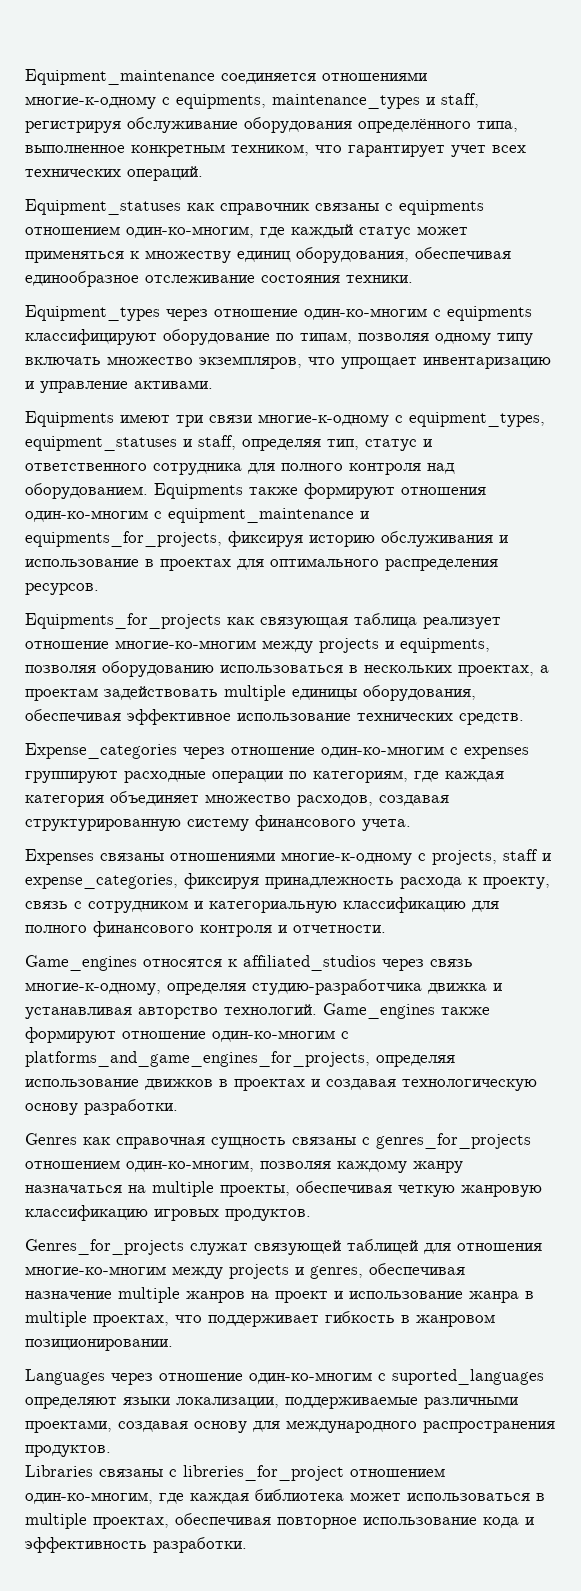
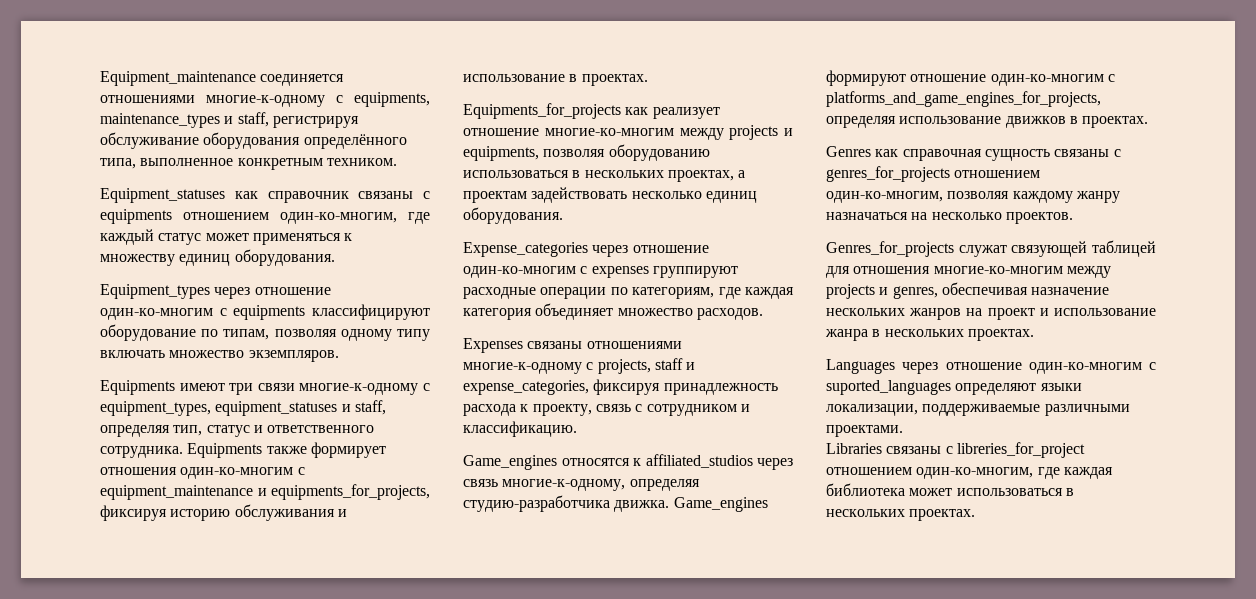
- Equipment_maintenance соединяется отношениями многие-к-одному с equipments, maintenance_types и staff, регистрируя обслуживание оборудования определённого типа, выполненное конкретным техником, что гарантирует учет всех технических операций.
+ Equipment_maintenance соединяется отношениями многие-к-одному с equipments, maintenance_types и staff, регистрируя обслуживание оборудования определённого типа, выполненное конкретным техником.
- Equipment_statuses как справочник связаны с equipments отношением один-ко-многим, где каждый статус может применяться к множеству единиц оборудования, обеспечивая единообразное отслеживание состояния техники.
+ Equipment_statuses как справочник связаны с equipments отношением один-ко-многим, где каждый статус может применяться к множеству единиц оборудования.
- Equipment_types через отношение один-ко-многим с equipments классифицируют оборудование по типам, позволяя одному типу включать множество экземпляров, что упрощает инвентаризацию и управление активами.
+ Equipment_types через отношение один-ко-многим с equipments классифицируют оборудование по типам, позволяя одному типу включать множество экземпляров.
- Equipments имеют три связи многие-к-одному с equipment_types, equipment_statuses и staff, определяя тип, статус и ответственного сотрудника для полного контроля над оборудованием.
+ Equipments имеют три связи многие-к-одному с equipment_types, equipment_statuses и staff, определяя тип, статус и ответственного сотрудника.
- Equipments также формируют отношения один-ко-многим с equipment_maintenance и equipments_for_projects, фиксируя историю обслуживания и использование в проектах для оптимального распределения ресурсов.
+ Equipments также формирует отношения один-ко-многим с equipment_maintenance и equipments_for_projects, фиксируя историю обслуживания и использование в проектах.
- Equipments_for_projects как связующая таблица реализует отношение многие-ко-многим между projects и equipments, позволяя оборудованию использоваться в нескольких проектах, а проектам задействовать multiple единицы оборудования, обеспечивая эффективное использование технических средств.
+ Equipments_for_projects как реализует отношение многие-ко-многим между projects и equipments, позволяя оборудованию использоваться в нескольких проектах, а проектам задействовать несколько единиц оборудования.
- Expense_categories через отношение один-ко-многим с expenses группируют расходные операции по категориям, где каждая категория объединяет множество расходов, создавая структурированную систему финансового учета.
+ Expense_categories через отношение один-ко-многим с expenses группируют расходные операции по категориям, где каждая категория объединяет множество расходов.
- Expenses связаны отношениями многие-к-одному с projects, staff и expense_categories, фиксируя принадлежность расхода к проекту, связь с сотрудником и категориальную классификацию для полного финансового контроля и отчетности.
+ Expenses связаны отношениями многие-к-одному с projects, staff и expense_categories, фиксируя принадлежность расхода к проекту, связь с сотрудником и классификацию.
- Game_engines относятся к affiliated_studios через связь многие-к-одному, определяя студию-разработчика движка и устанавливая авторство технологий. Game_engines также формируют отношение один-ко-многим с platforms_and_game_engines_for_projects, определяя использование движков в проектах и создавая технологическую основу разработки.
+ Game_engines относятся к affiliated_studios через связь многие-к-одному, определяя студию-разработчика движка. Game_engines формируют отношение один-ко-многим с platforms_and_game_engines_for_projects, определяя использование движков в проектах.
- Genres как справочная сущность связаны с genres_for_projects отношением один-ко-многим, позволяя каждому жанру назначаться на multiple проекты, обеспечивая четкую жанровую классификацию игровых продуктов.
+ Genres как справочная сущность связаны с genres_for_projects отношением один-ко-многим, позволяя каждому жанру назначаться на несколько проектов.
- Genres_for_projects служат связующей таблицей для отношения многие-ко-многим между projects и genres, обеспечивая назначение multiple жанров на проект и использование жанра в multiple проектах, что поддерживает гибкость в жанровом позиционировании.
+ Genres_for_projects служат связующей таблицей для отношения многие-ко-многим между projects и genres, обеспечивая назначение нескольких жанров на проект и использование жанра в нескольких проектах.
- Languages через отношение один-ко-многим с suported_languages определяют языки локализации, поддерживаемые различными проектами, создавая основу для международного распространения продуктов.
+ Languages через отношение один-ко-многим с suported_languages определяют языки локализации, поддерживаемые различными проектами.
- Libraries связаны с libreries_for_project отношением один-ко-многим, где каждая библиотека может использоваться в multiple проектах, обеспечивая повторное использование кода и эффективность разработки.
+ Libraries связаны с libreries_for_project отношением один-ко-многим, где каждая библиотека может использоваться в нескольких проектах.

